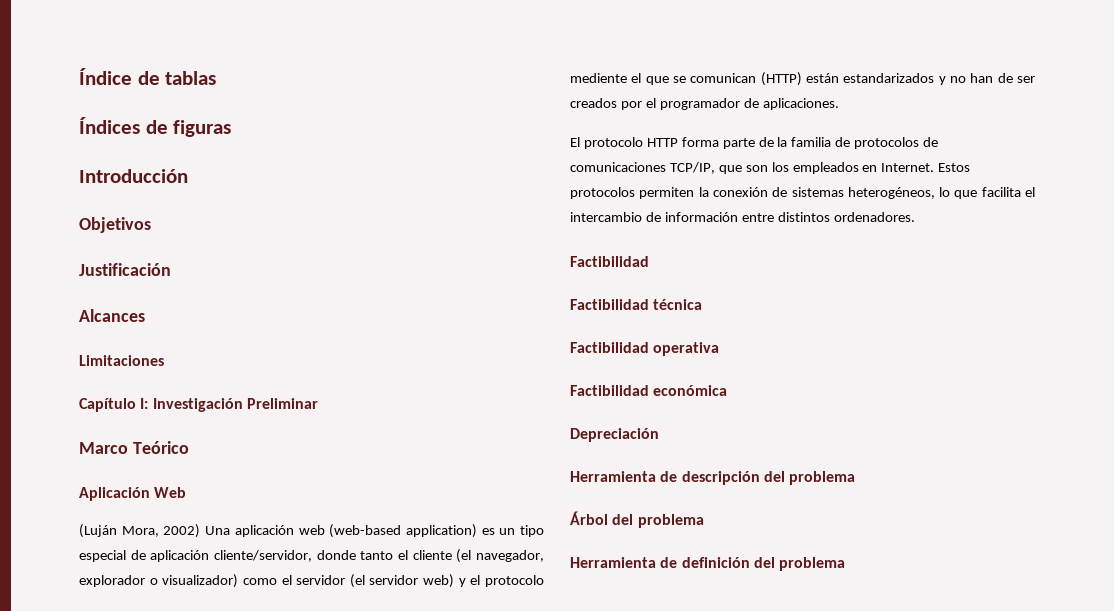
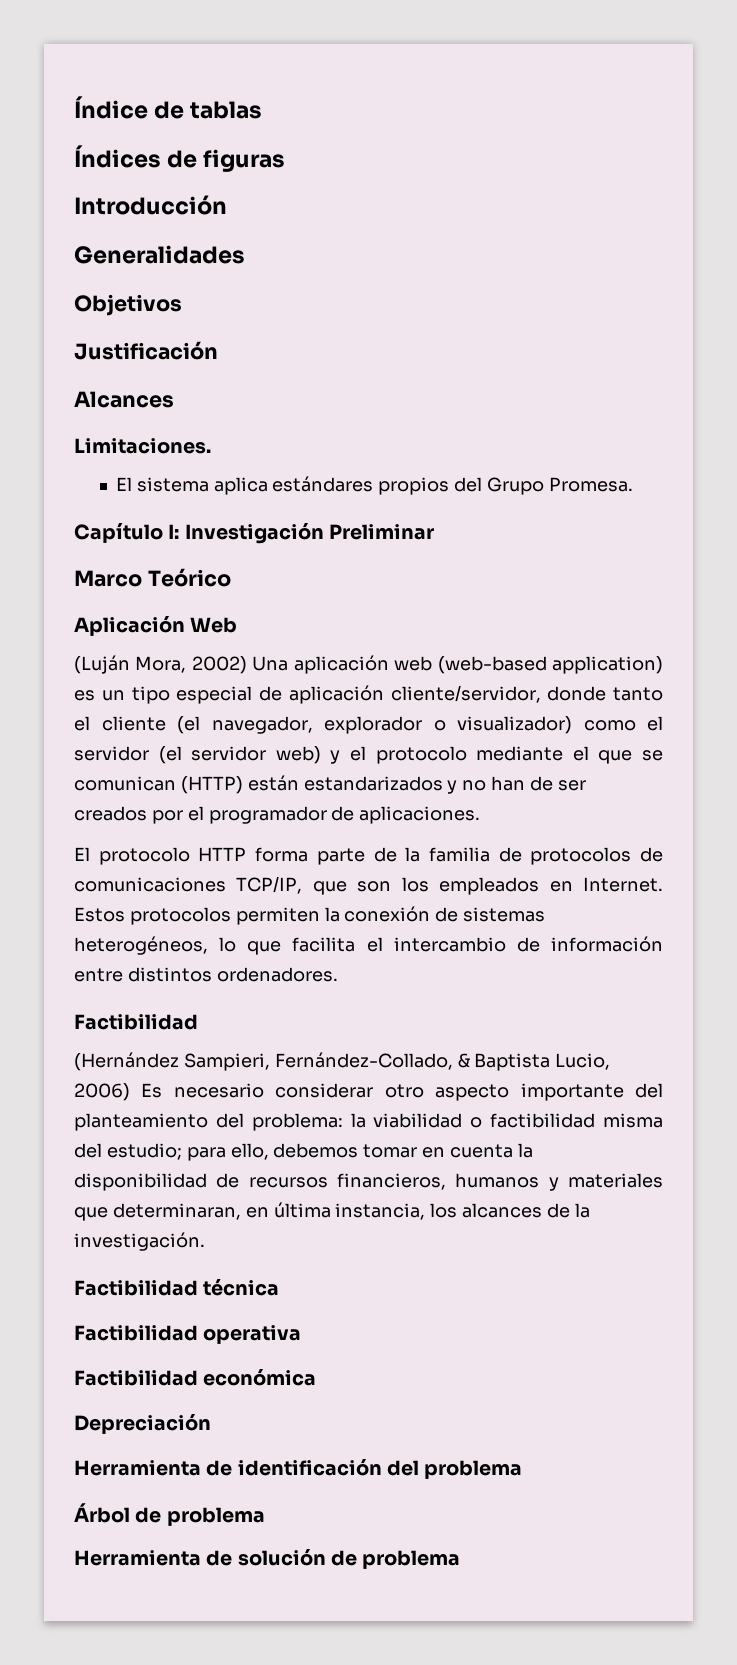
+ Generalidades
- Limitaciones
+ Limitaciones.
+ El sistema aplica estándares propios del Grupo Promesa.
- (Luján Mora, 2002) Una aplicación web (web-based application) es un tipo especial de aplicación cliente/servidor, donde tanto el cliente (el navegador, explorador o visualizador) como el servidor (el servidor web) y el protocolo mediente el que se comunican (HTTP) están estandarizados y no han de ser creados por el programador de aplicaciones.
+ (Luján Mora, 2002) Una aplicación web (web-based application) es un tipo especial de aplicación cliente/servidor, donde tanto el cliente (el navegador, explorador o visualizador) como el servidor (el servidor web) y el protocolo mediante el que se comunican (HTTP) están estandarizados y no han de ser creados por el programador de aplicaciones.
+ (Hernández Sampieri, Fernández-Collado, & Baptista Lucio, 2006) Es necesario considerar otro aspecto importante del planteamiento del problema: la viabilidad o factibilidad misma del estudio; para ello, debemos tomar en cuenta la disponibilidad de recursos financieros, humanos y materiales que determinaran, en última instancia, los alcances de la investigación.
- Herramienta de descripción del problema
+ Herramienta de identificación del problema
- Árbol del problema
+ Árbol de problema
- Herramienta de definición del problema
+ Herramienta de solución de problema

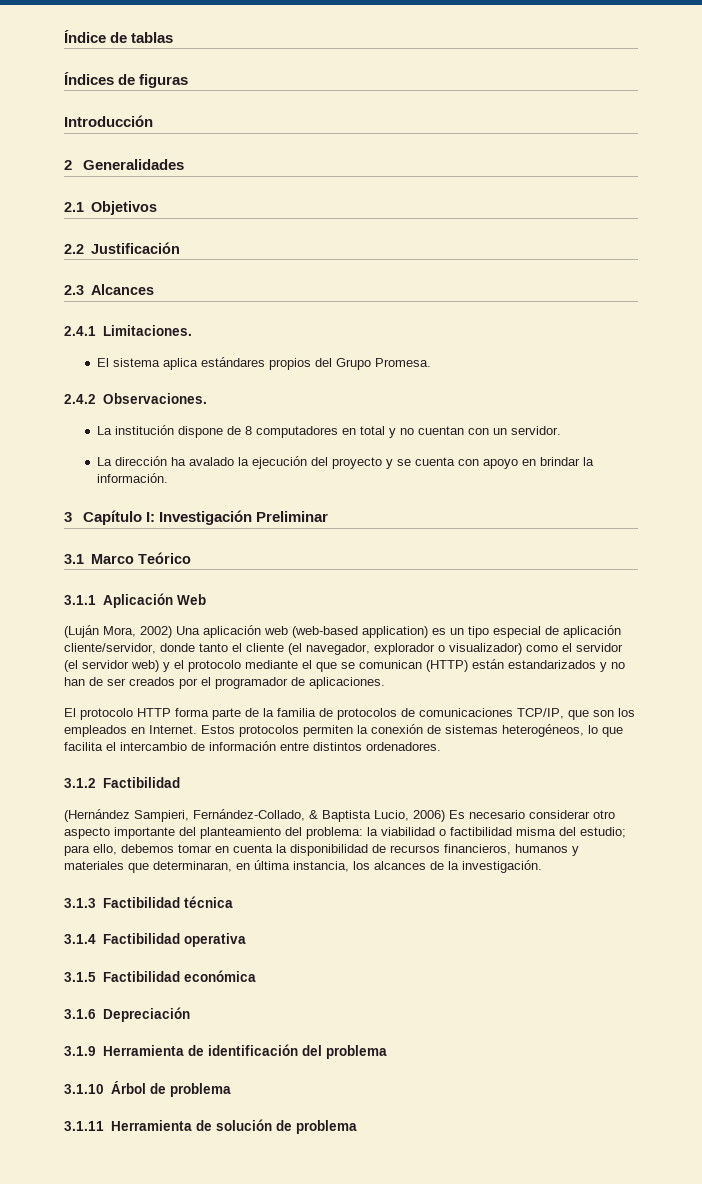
- Generalidades
+ 2 Generalidades
- Objetivos
+ 2.1 Objetivos
- Justificación
+ 2.2 Justificación
- Alcances
+ 2.3 Alcances
- Limitaciones.
+ 2.4.1 Limitaciones.
- Capítulo I: Investigación Preliminar
+ 2.4.2 Observaciones.
+ La institución dispone de 8 computadores en total y no cuentan con un servidor.
+ La dirección ha avalado la ejecución del proyecto y se cuenta con apoyo en brindar la información.
+ 3 Capítulo I: Investigación Preliminar
- Marco Teórico
+ 3.1 Marco Teórico
- Aplicación Web
+ 3.1.1 Aplicación Web
  Estos protocolos permiten la conexión de sistemas heterogéneos, lo que facilita el intercambio de información entre distintos ordenadores.
- Factibilidad
+ 3.1.2 Factibilidad
- Factibilidad técnica
+ 3.1.3 Factibilidad técnica
- Factibilidad operativa
+ 3.1.4 Factibilidad operativa
- Factibilidad económica
+ 3.1.5 Factibilidad económica
- Depreciación
+ 3.1.6 Depreciación
- Herramienta de identificación del problema
+ 3.1.9 Herramienta de identificación del problema
- Árbol de problema
+ 3.1.10 Árbol de problema
- Herramienta de solución de problema
+ 3.1.11 Herramienta de solución de problema

